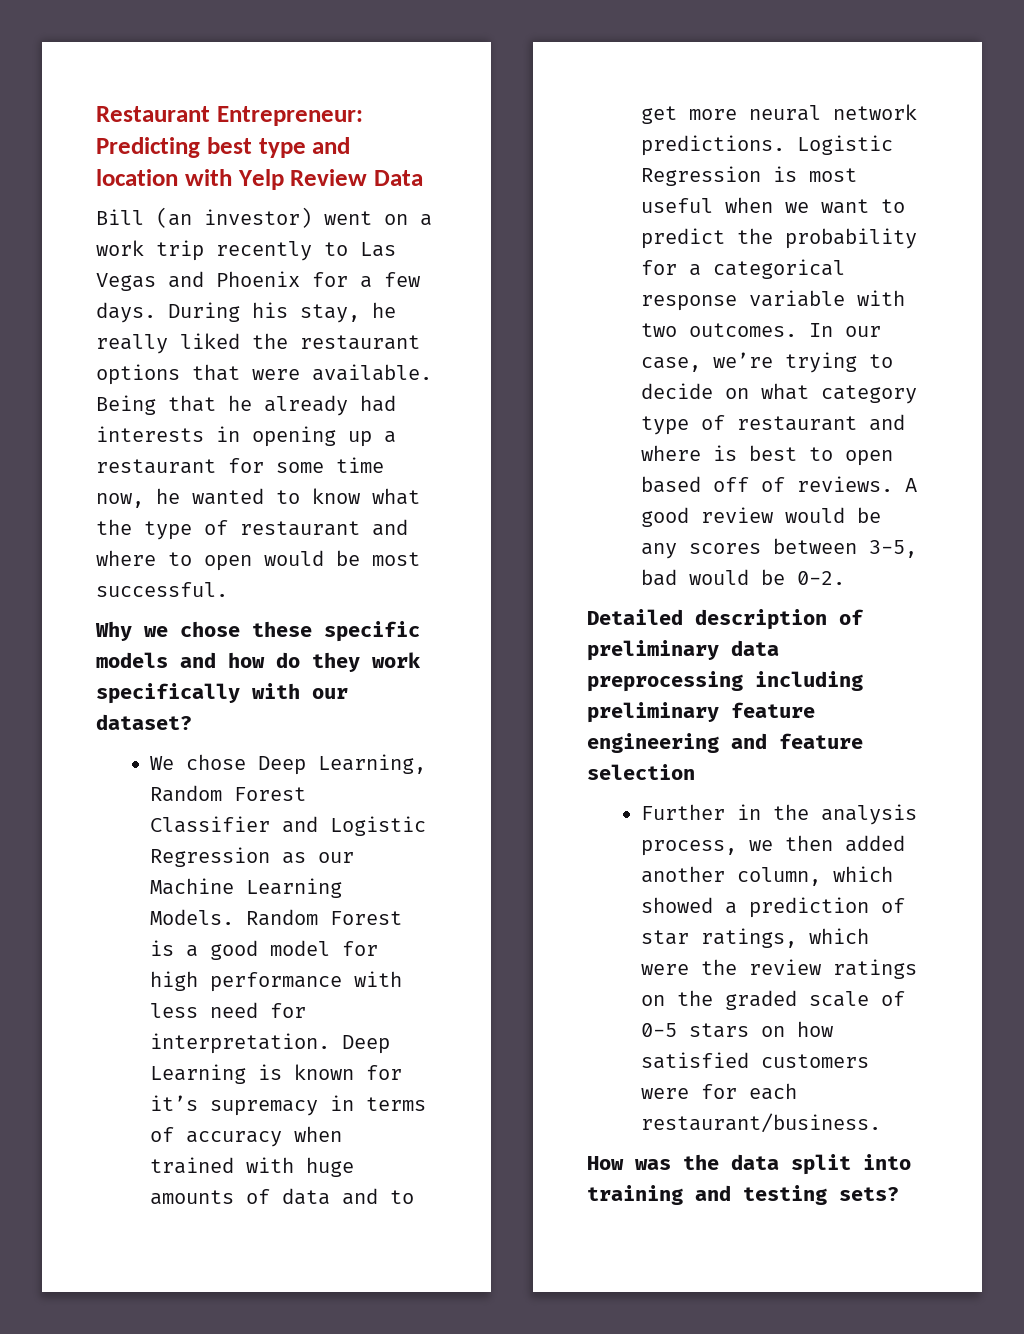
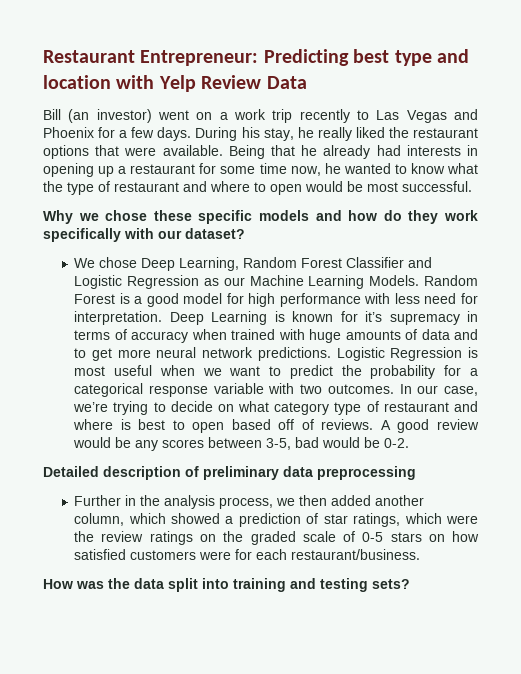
- Detailed description of preliminary data preprocessing including preliminary feature engineering and feature selection
+ Detailed description of preliminary data preprocessing

